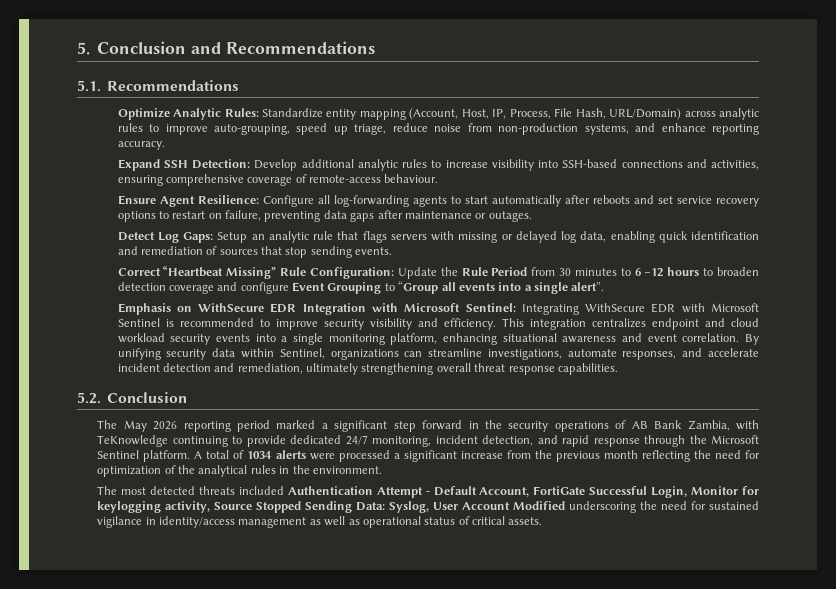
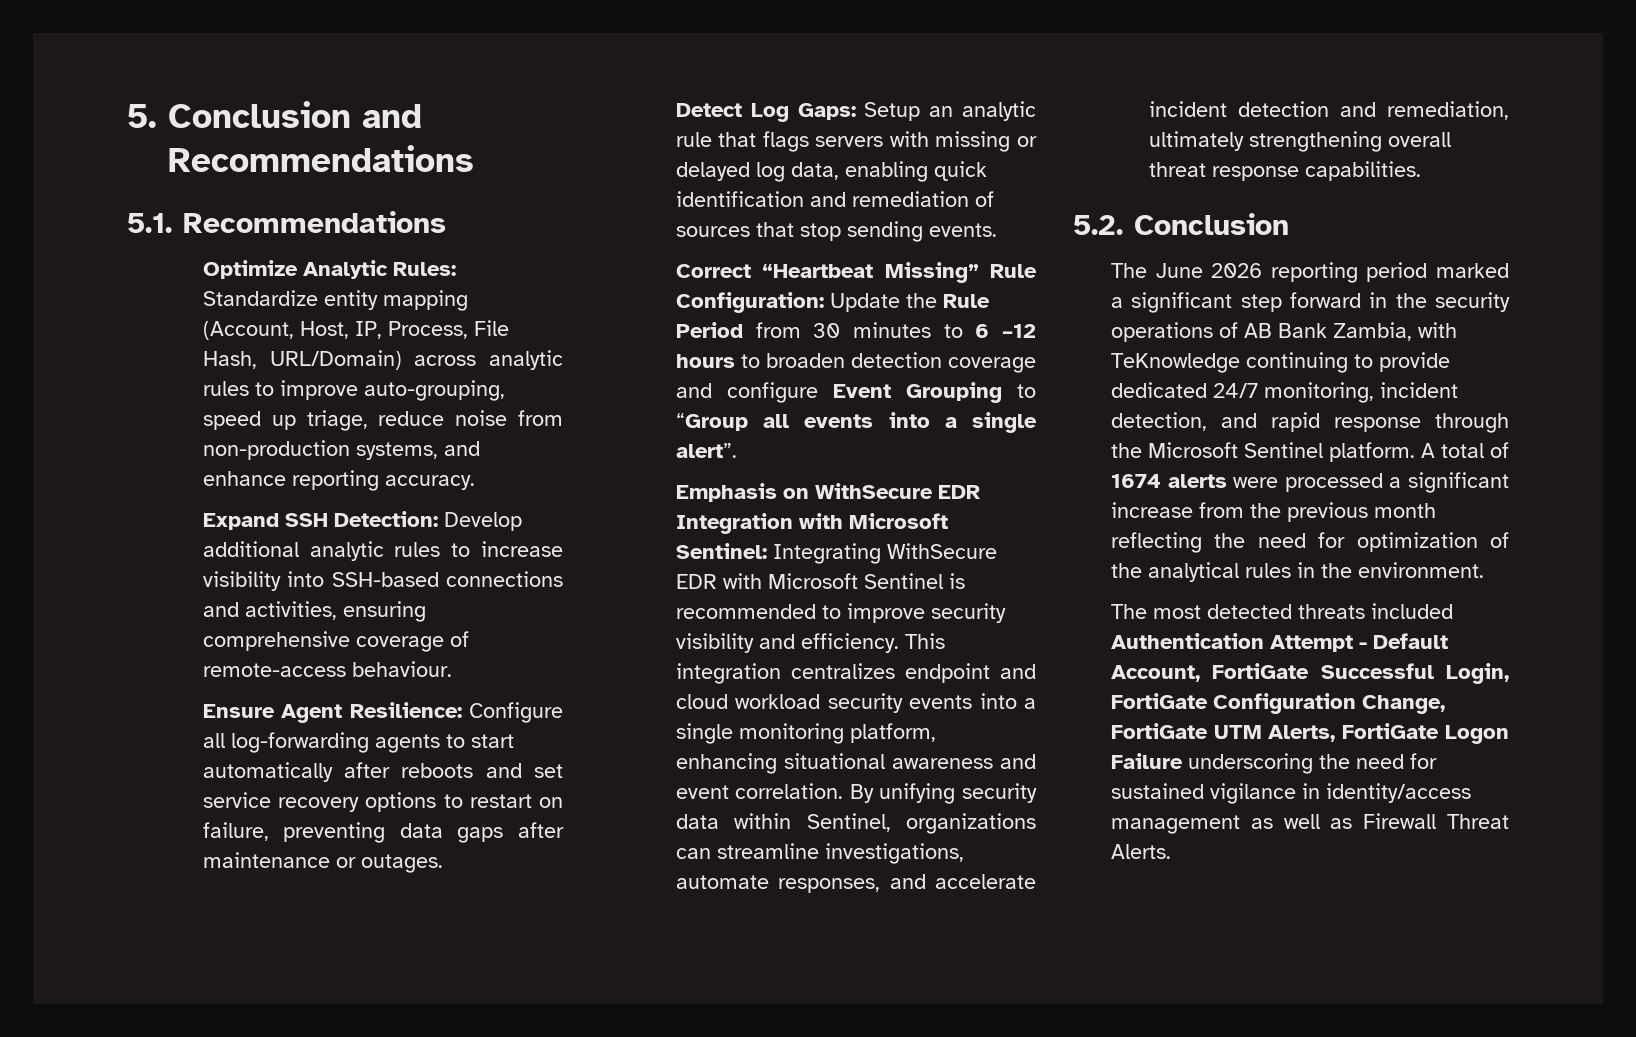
- The May 2026 reporting period marked a significant step forward in the security operations of AB Bank Zambia, with TeKnowledge continuing to provide dedicated 24/7 monitoring, incident detection, and rapid response through the Microsoft Sentinel platform.
+ The June 2026 reporting period marked a significant step forward in the security operations of AB Bank Zambia, with TeKnowledge continuing to provide dedicated 24/7 monitoring, incident detection, and rapid response through the Microsoft Sentinel platform.
- A total of 1034 alerts were processed a significant increase from the previous month reflecting the need for optimization of the analytical rules in the environment.
+ A total of 1674 alerts were processed a significant increase from the previous month reflecting the need for optimization of the analytical rules in the environment.
- The most detected threats included Authentication Attempt - Default Account, FortiGate Successful Login, Monitor for keylogging activity, Source Stopped Sending Data: Syslog, User Account Modified underscoring the need for sustained vigilance in identity/access management as well as operational status of critical assets.
+ The most detected threats included Authentication Attempt - Default Account, FortiGate Successful Login, FortiGate Configuration Change, FortiGate UTM Alerts, FortiGate Logon Failure underscoring the need for sustained vigilance in identity/access management as well as Firewall Threat Alerts.

